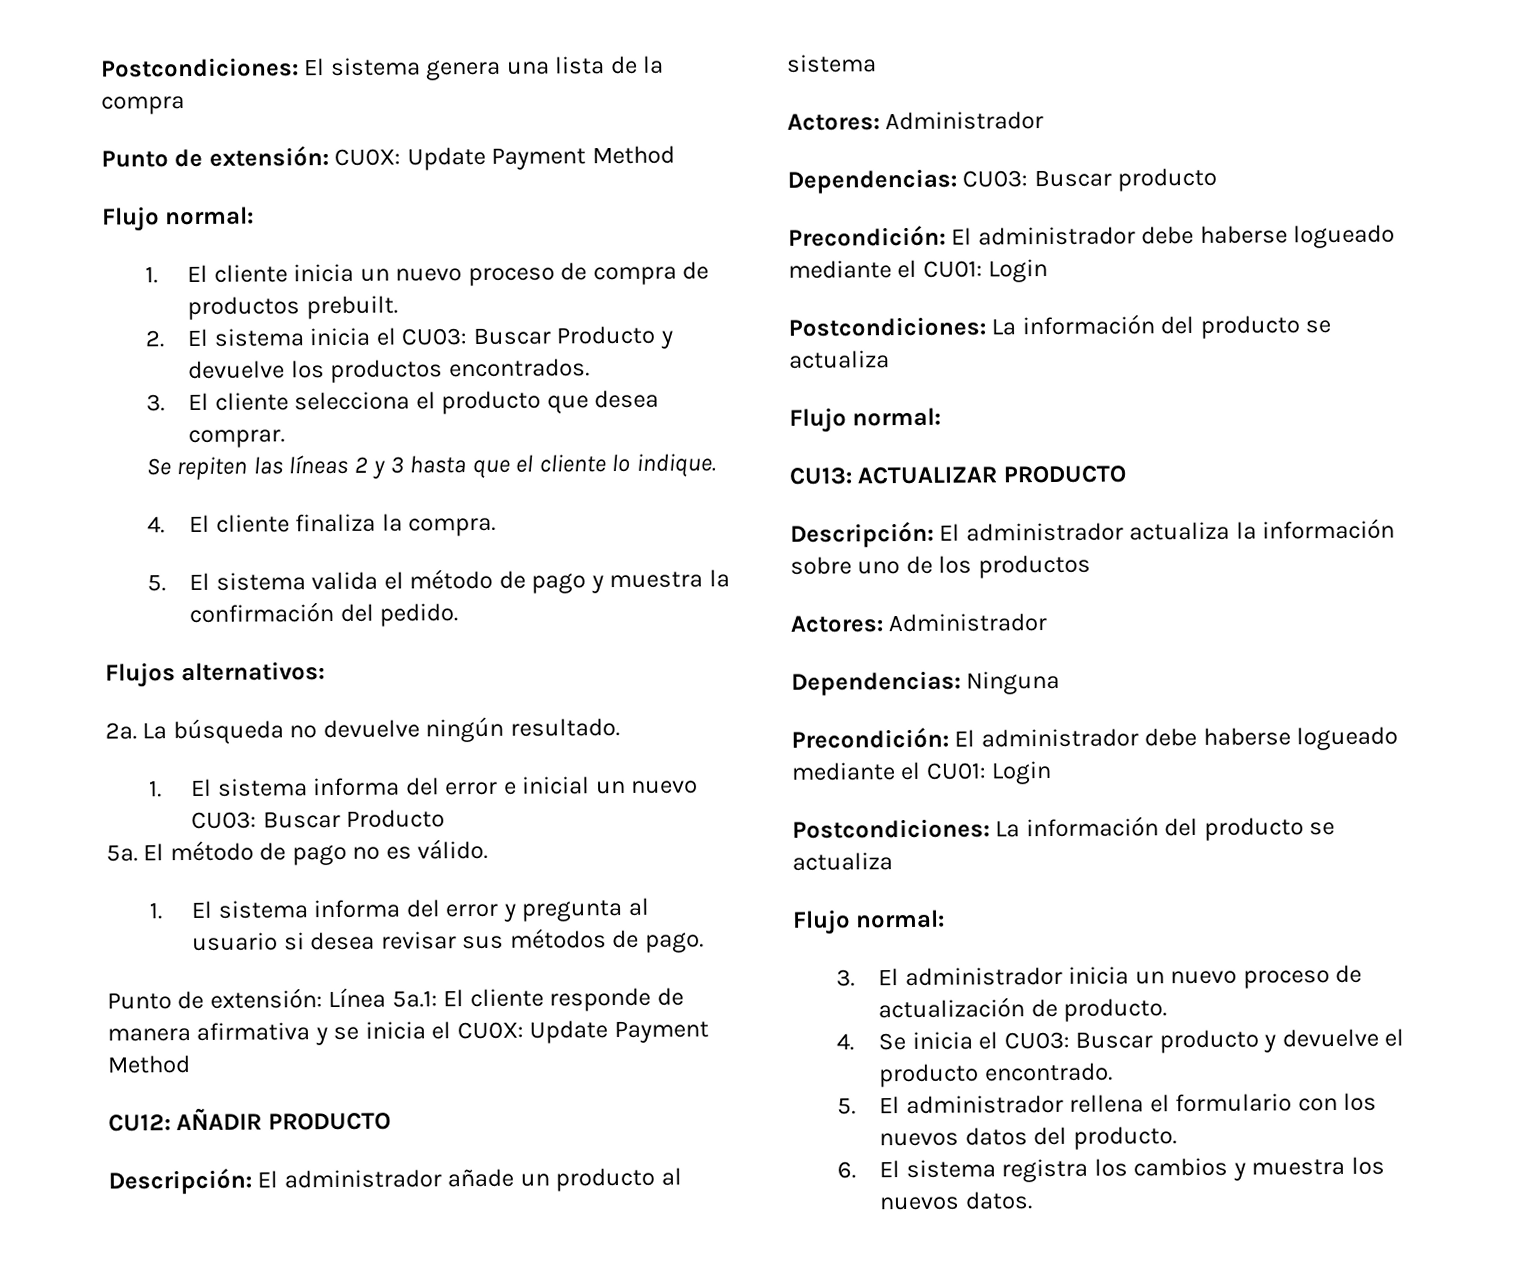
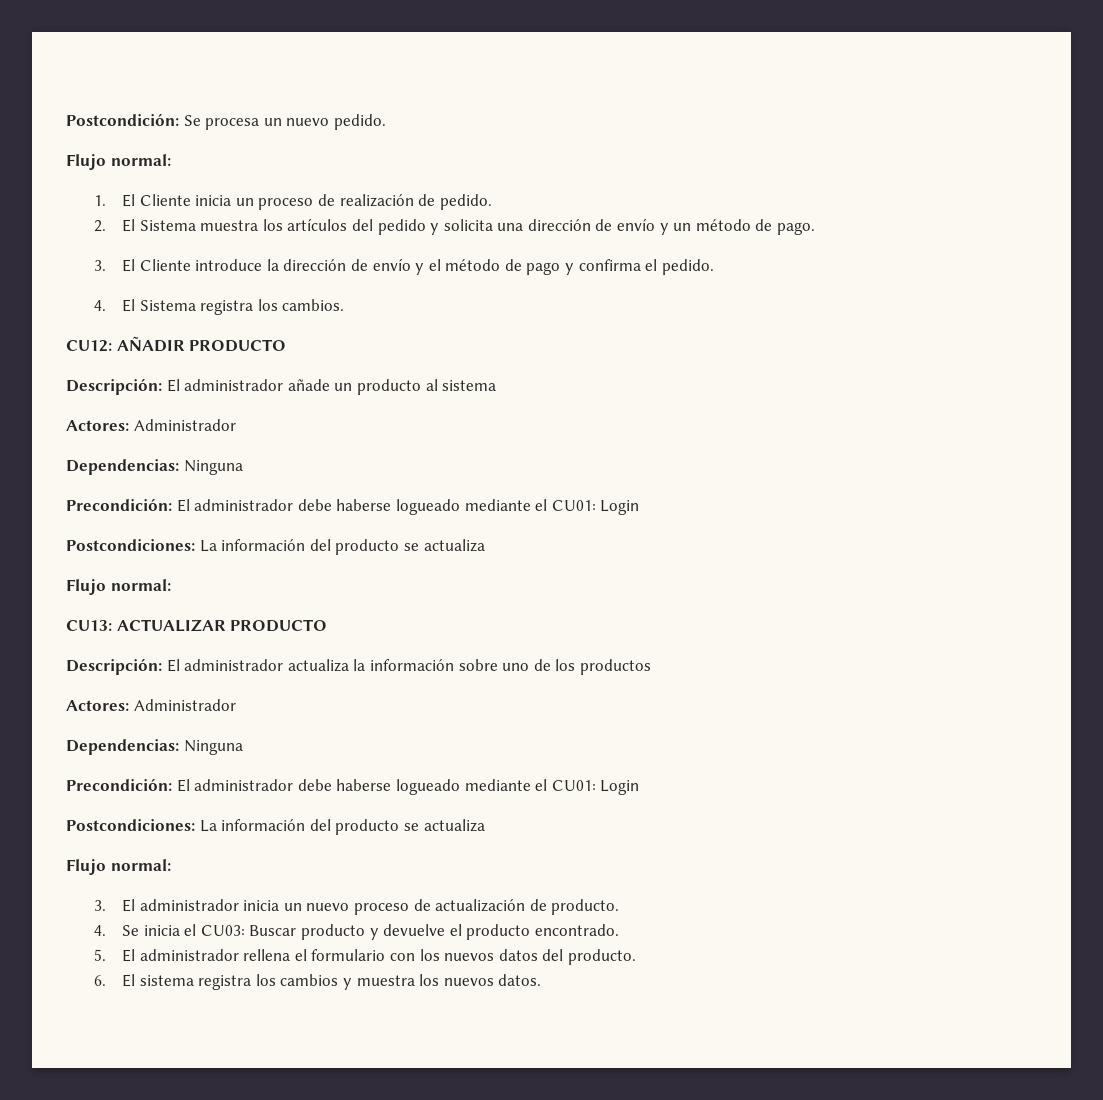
- Postcondiciones: El sistema genera una lista de la compra
- Punto de extensión: CU0X: Update Payment Method
+ Postcondición: Se procesa un nuevo pedido.
- 1. El cliente inicia un nuevo proceso de compra de productos prebuilt.
- 2. El sistema inicia el CU03: Buscar Producto y devuelve los productos encontrados.
- 3. El cliente selecciona el producto que desea comprar.
- Se repiten las líneas 2 y 3 hasta que el cliente lo indique.
- 4. El cliente finaliza la compra.
- 5. El sistema valida el método de pago y muestra la confirmación del pedido.
- Flujos alternativos:
- 2a. La búsqueda no devuelve ningún resultado.
- 1. El sistema informa del error e inicial un nuevo CU03: Buscar Producto
- 5a. El método de pago no es válido.
- 1. El sistema informa del error y pregunta al usuario si desea revisar sus métodos de pago.
- Punto de extensión: Línea 5ª.1: El cliente responde de manera afirmativa y se inicia el CU0X: Update Payment Method
+ 1. El Cliente inicia un proceso de realización de pedido.
+ 2. El Sistema muestra los artículos del pedido y solicita una dirección de envío y un método de pago.
+ 3. El Cliente introduce la dirección de envío y el método de pago y confirma el pedido.
+ 4. El Sistema registra los cambios.
  Descripción: El administrador añade un producto al sistema
  Actores: Administrador
- Dependencias: CU03: Buscar producto
+ Dependencias: Ninguna

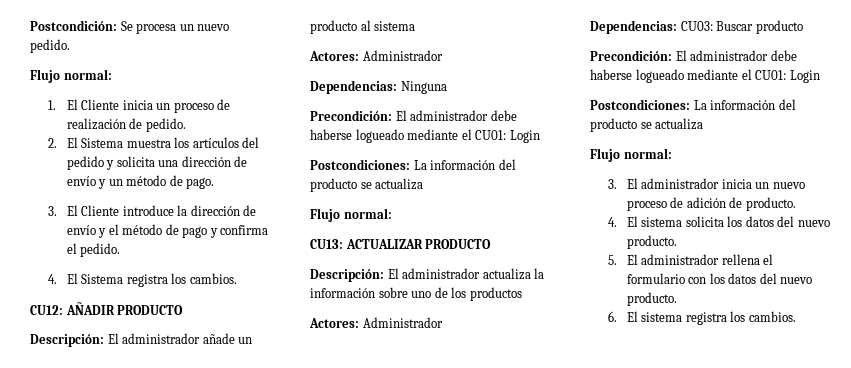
  Descripción: El administrador actualiza la información sobre uno de los productos
  Actores: Administrador
- Dependencias: Ninguna
+ Dependencias: CU03: Buscar producto
- 3. El administrador inicia un nuevo proceso de actualización de producto.
+ 3. El administrador inicia un nuevo proceso de adición de producto.
- 4. Se inicia el CU03: Buscar producto y devuelve el producto encontrado.
+ 4. El sistema solicita los datos del nuevo producto.
- 5. El administrador rellena el formulario con los nuevos datos del producto.
+ 5. El administrador rellena el formulario con los datos del nuevo producto.
- 6. El sistema registra los cambios y muestra los nuevos datos.
+ 6. El sistema registra los cambios.

